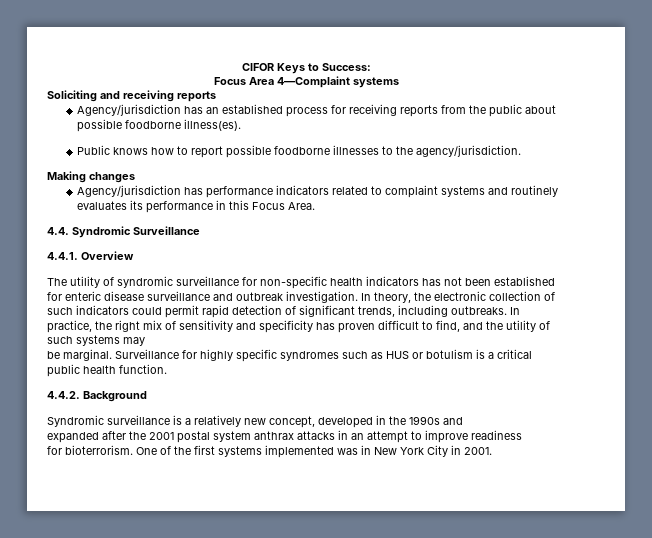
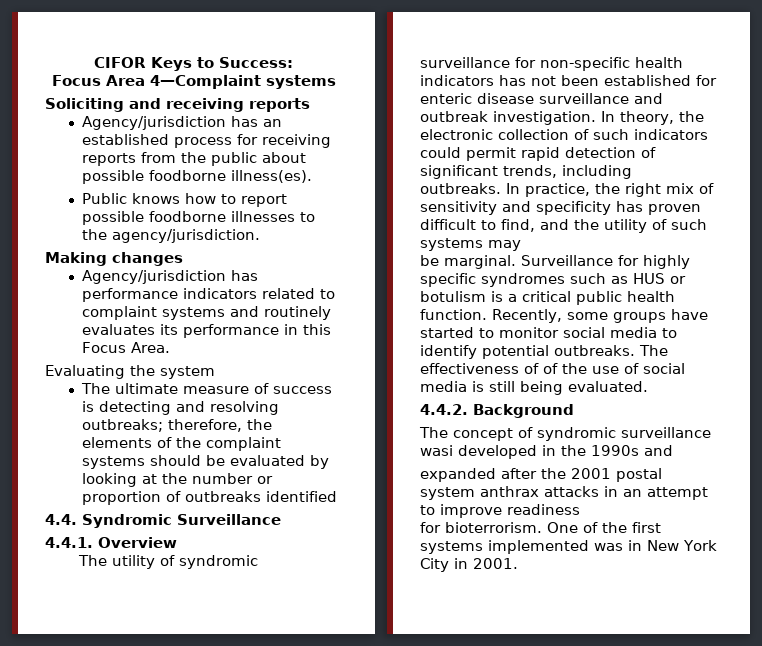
+ Evaluating the system
+ The ultimate measure of success is detecting and resolving outbreaks; therefore, the elements of the complaint systems should be evaluated by looking at the number or proportion of outbreaks identified
- Surveillance for highly specific syndromes such as HUS or botulism is a critical public health function.
+ Surveillance for highly specific syndromes such as HUS or botulism is a critical public health function. Recently, some groups have started to monitor social media to identify potential outbreaks. The effectiveness of of the use of social media is still being evaluated.
  4.4.2. Background
- Syndromic surveillance is a relatively new concept, developed in the 1990s and
+ The concept of syndromic surveillance wasi developed in the 1990s and

